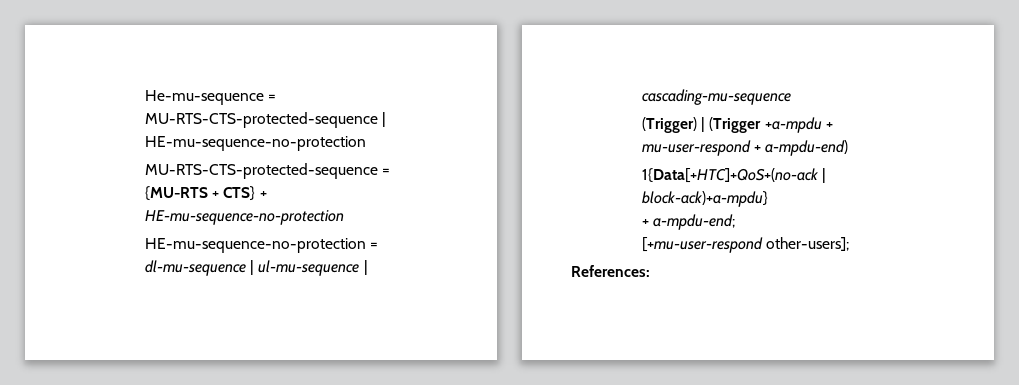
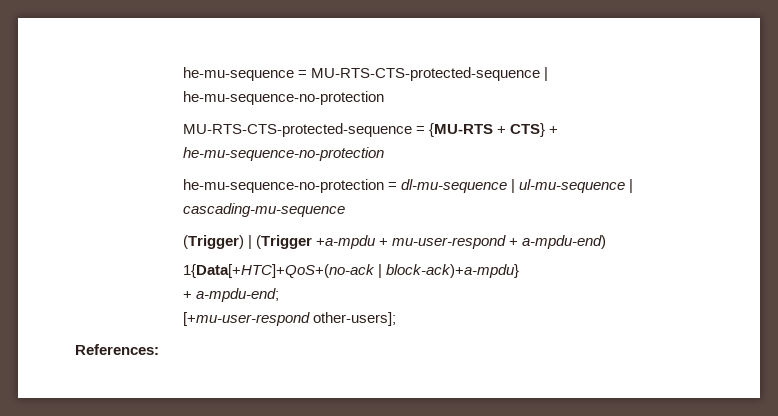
- He-mu-sequence = MU-RTS-CTS-protected-sequence | HE-mu-sequence-no-protection
+ he-mu-sequence = MU-RTS-CTS-protected-sequence | he-mu-sequence-no-protection
- MU-RTS-CTS-protected-sequence = {MU-RTS + CTS} + HE-mu-sequence-no-protection
- HE-mu-sequence-no-protection = dl-mu-sequence | ul-mu-sequence | cascading-mu-sequence
+ MU-RTS-CTS-protected-sequence = {MU-RTS + CTS} + he-mu-sequence-no-protection
+ he-mu-sequence-no-protection = dl-mu-sequence | ul-mu-sequence | cascading-mu-sequence

